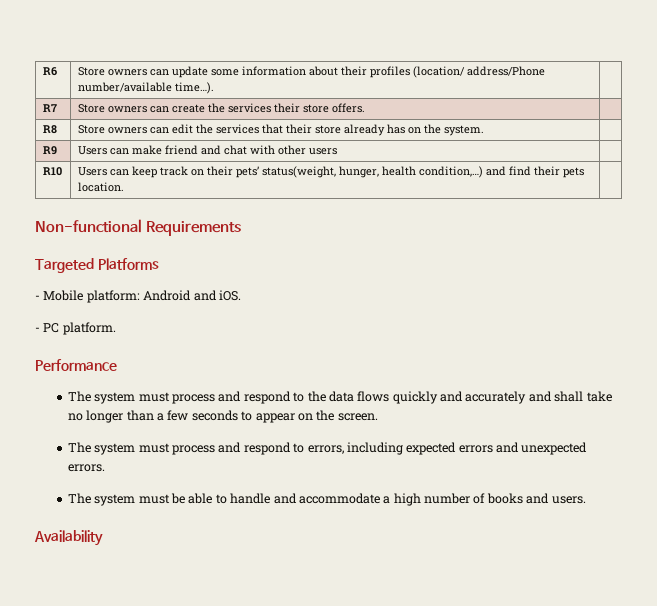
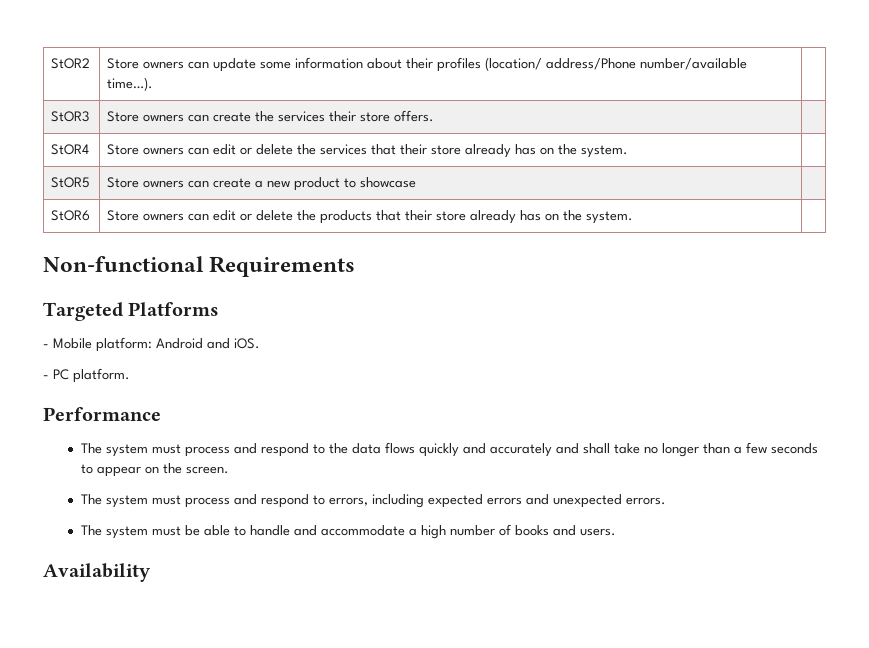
- R6 | Store owners can update some information about their profiles (location/ address/Phone number/available time…). |
+ StOR2 | Store owners can update some information about their profiles (location/ address/Phone number/available time…). |
- R7 | Store owners can create the services their store offers. |
+ StOR3 | Store owners can create the services their store offers. |
- R8 | Store owners can edit the services that their store already has on the system. |
+ StOR4 | Store owners can edit or delete the services that their store already has on the system. |
- R9 | Users can make friend and chat with other users |
- R10 | Users can keep track on their pets’ status(weight, hunger, health condition,…) and find their pets location. |
+ StOR5 | Store owners can create a new product to showcase |
+ StOR6 | Store owners can edit or delete the products that their store already has on the system. |

